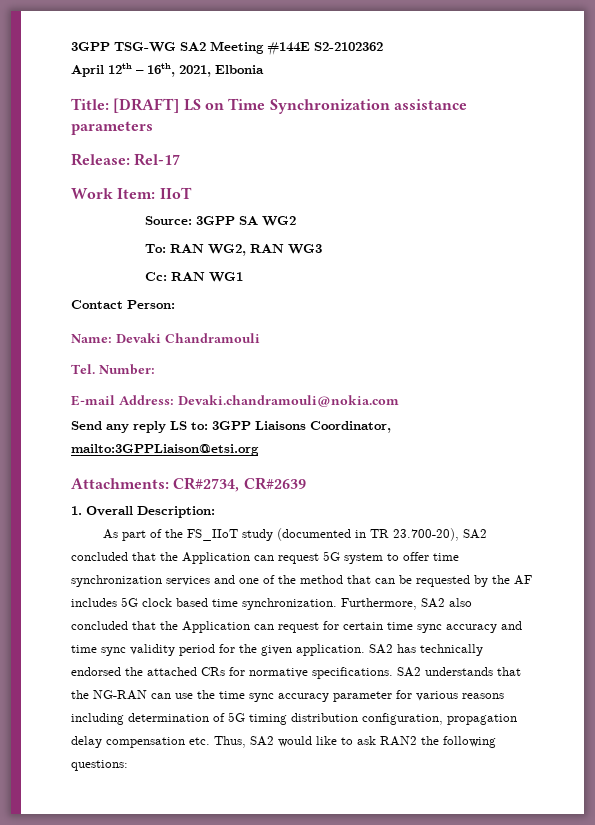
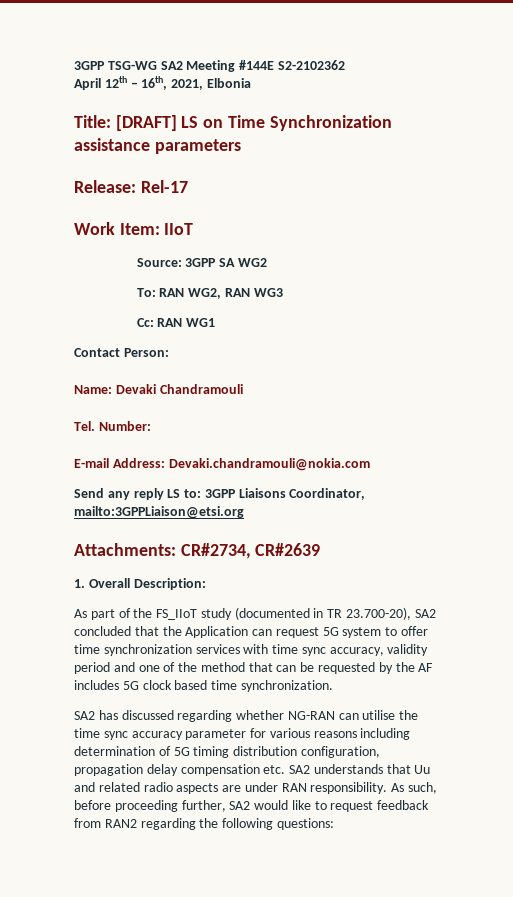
- As part of the FS_IIoT study (documented in TR 23.700-20), SA2 concluded that the Application can request 5G system to offer time synchronization services and one of the method that can be requested by the AF includes 5G clock based time synchronization. Furthermore, SA2 also concluded that the Application can request for certain time sync accuracy and time sync validity period for the given application. SA2 has technically endorsed the attached CRs for normative specifications. SA2 understands that the NG-RAN can use the time sync accuracy parameter for various reasons including determination of 5G timing distribution configuration, propagation delay compensation etc. Thus, SA2 would like to ask RAN2 the following questions:
+ As part of the FS_IIoT study (documented in TR 23.700-20), SA2 concluded that the Application can request 5G system to offer time synchronization services with time sync accuracy, validity period and one of the method that can be requested by the AF includes 5G clock based time synchronization.
+ SA2 has discussed regarding whether NG-RAN can utilise the time sync accuracy parameter for various reasons including determination of 5G timing distribution configuration, propagation delay compensation etc. SA2 understands that Uu and related radio aspects are under RAN responsibility. As such, before proceeding further, SA2 would like to request feedback from RAN2 regarding the following questions:

